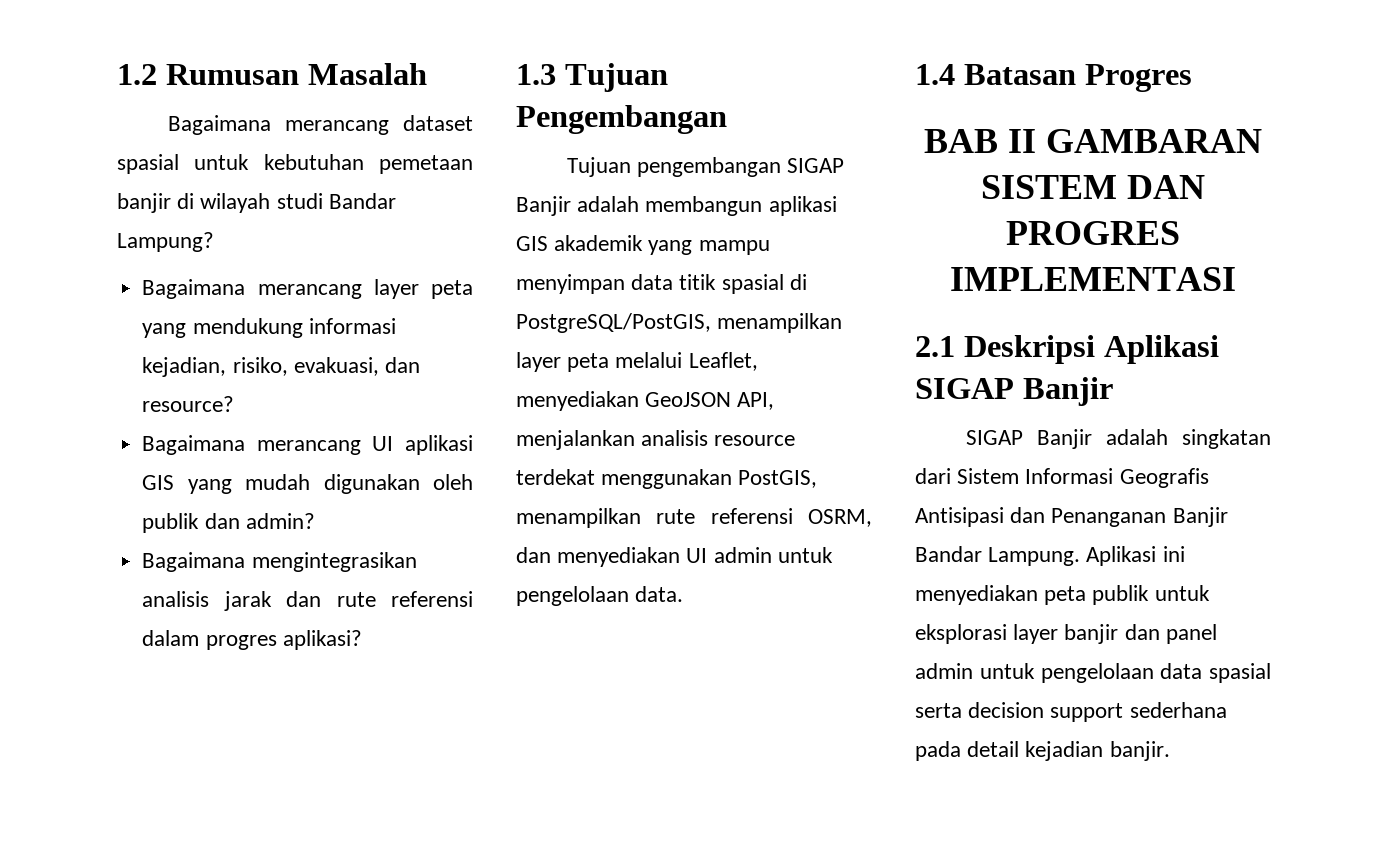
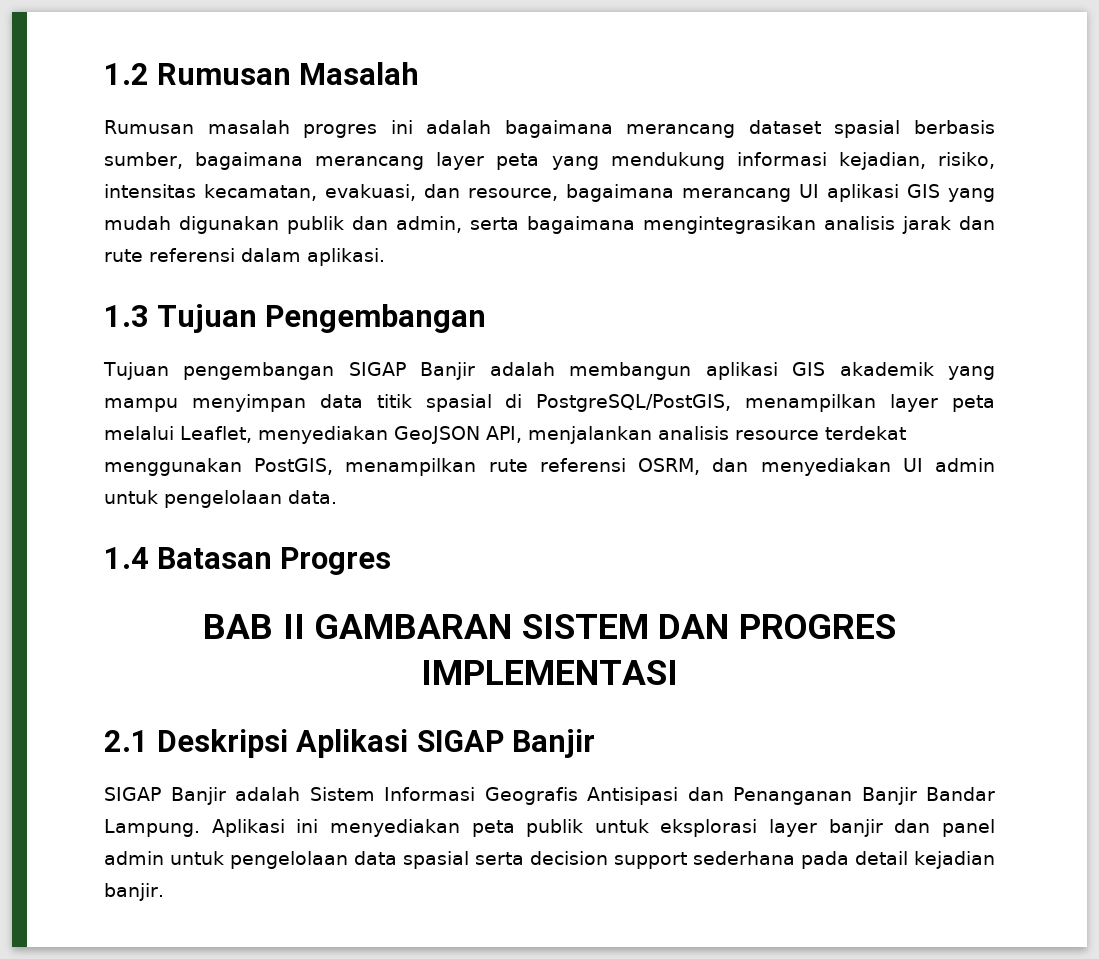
- Bagaimana merancang dataset spasial untuk kebutuhan pemetaan banjir di wilayah studi Bandar Lampung?
- Bagaimana merancang layer peta yang mendukung informasi kejadian, risiko, evakuasi, dan resource?
- Bagaimana merancang UI aplikasi GIS yang mudah digunakan oleh publik dan admin?
- Bagaimana mengintegrasikan analisis jarak dan rute referensi dalam progres aplikasi?
+ Rumusan masalah progres ini adalah bagaimana merancang dataset spasial berbasis sumber, bagaimana merancang layer peta yang mendukung informasi kejadian, risiko, intensitas kecamatan, evakuasi, dan resource, bagaimana merancang UI aplikasi GIS yang mudah digunakan publik dan admin, serta bagaimana mengintegrasikan analisis jarak dan rute referensi dalam aplikasi.
- SIGAP Banjir adalah singkatan dari Sistem Informasi Geografis Antisipasi dan Penanganan Banjir Bandar Lampung.
+ SIGAP Banjir adalah Sistem Informasi Geografis Antisipasi dan Penanganan Banjir Bandar Lampung.

